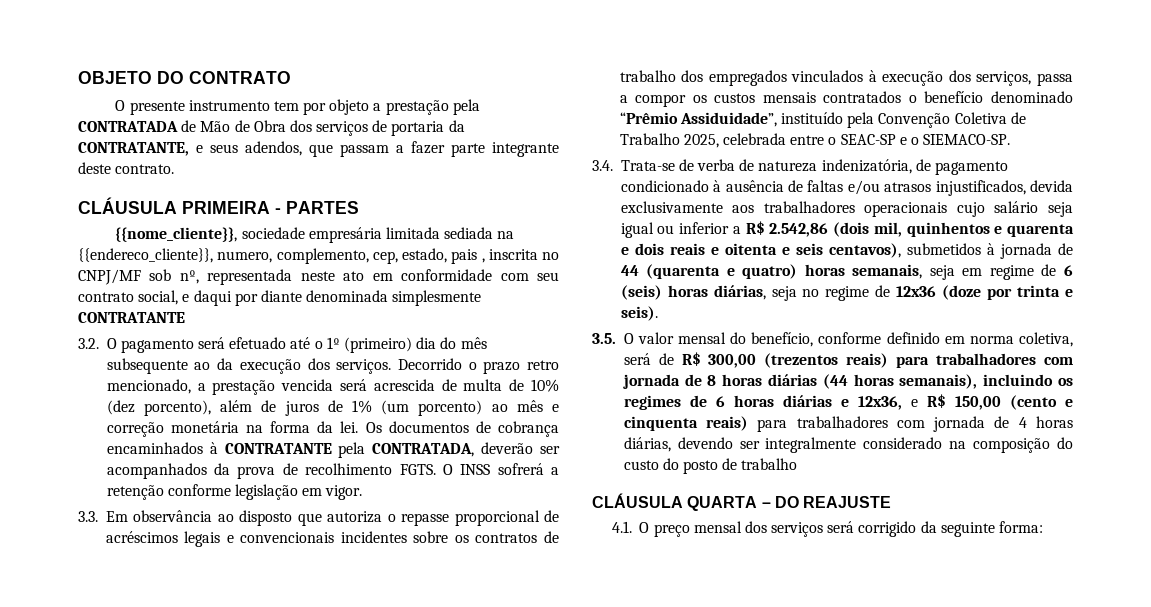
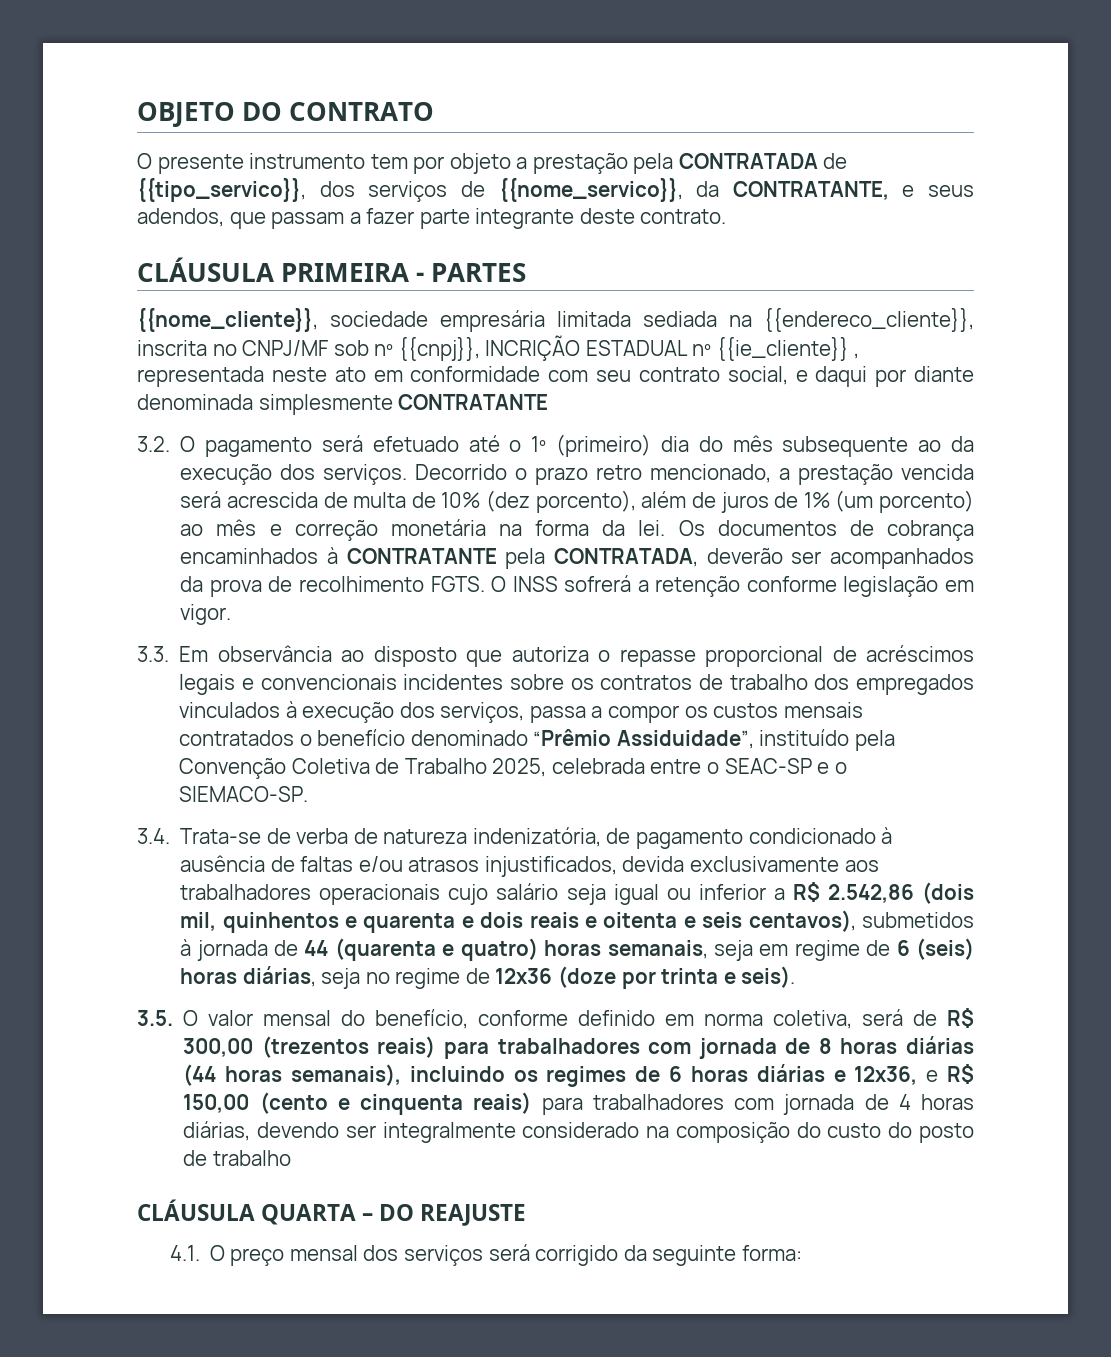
- O presente instrumento tem por objeto a prestação pela CONTRATADA de Mão de Obra dos serviços de portaria da CONTRATANTE, e seus adendos, que passam a fazer parte integrante deste contrato.
+ O presente instrumento tem por objeto a prestação pela CONTRATADA de {{tipo_servico}}, dos serviços de {{nome_servico}}, da CONTRATANTE, e seus adendos, que passam a fazer parte integrante deste contrato.
- {{nome_cliente}}, sociedade empresária limitada sediada na {{endereco_cliente}}, numero, complemento, cep, estado, pais , inscrita no CNPJ/MF sob nº, representada neste ato em conformidade com seu contrato social, e daqui por diante denominada simplesmente CONTRATANTE
+ {{nome_cliente}}, sociedade empresária limitada sediada na {{endereco_cliente}}, inscrita no CNPJ/MF sob nº {{cnpj}}, INCRIÇÃO ESTADUAL nº {{ie_cliente}} , representada neste ato em conformidade com seu contrato social, e daqui por diante denominada simplesmente CONTRATANTE

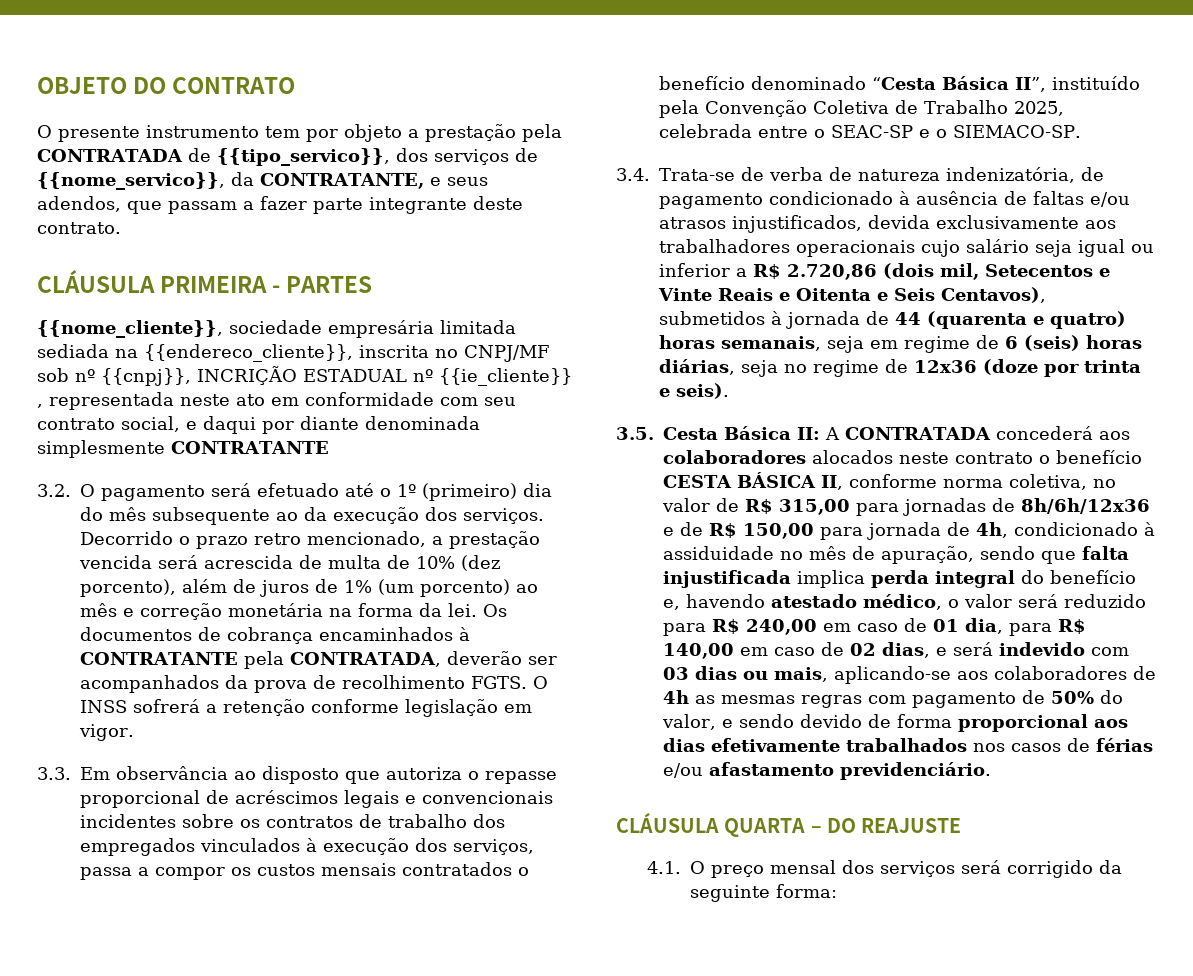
- 3.3. Em observância ao disposto que autoriza o repasse proporcional de acréscimos legais e convencionais incidentes sobre os contratos de trabalho dos empregados vinculados à execução dos serviços, passa a compor os custos mensais contratados o benefício denominado “Prêmio Assiduidade”, instituído pela Convenção Coletiva de Trabalho 2025, celebrada entre o SEAC-SP e o SIEMACO-SP.
+ 3.3. Em observância ao disposto que autoriza o repasse proporcional de acréscimos legais e convencionais incidentes sobre os contratos de trabalho dos empregados vinculados à execução dos serviços, passa a compor os custos mensais contratados o benefício denominado “Cesta Básica II”, instituído pela Convenção Coletiva de Trabalho 2025, celebrada entre o SEAC-SP e o SIEMACO-SP.
- 3.4. Trata-se de verba de natureza indenizatória, de pagamento condicionado à ausência de faltas e/ou atrasos injustificados, devida exclusivamente aos trabalhadores operacionais cujo salário seja igual ou inferior a R$ 2.542,86 (dois mil, quinhentos e quarenta e dois reais e oitenta e seis centavos), submetidos à jornada de 44 (quarenta e quatro) horas semanais, seja em regime de 6 (seis) horas diárias, seja no regime de 12x36 (doze por trinta e seis).
+ 3.4. Trata-se de verba de natureza indenizatória, de pagamento condicionado à ausência de faltas e/ou atrasos injustificados, devida exclusivamente aos trabalhadores operacionais cujo salário seja igual ou inferior a R$ 2.720,86 (dois mil, Setecentos e Vinte Reais e Oitenta e Seis Centavos), submetidos à jornada de 44 (quarenta e quatro) horas semanais, seja em regime de 6 (seis) horas diárias, seja no regime de 12x36 (doze por trinta e seis).
- 3.5. O valor mensal do benefício, conforme definido em norma coletiva, será de R$ 300,00 (trezentos reais) para trabalhadores com jornada de 8 horas diárias (44 horas semanais), incluindo os regimes de 6 horas diárias e 12x36, e R$ 150,00 (cento e cinquenta reais) para trabalhadores com jornada de 4 horas diárias, devendo ser integralmente considerado na composição do custo do posto de trabalho
+ 3.5. Cesta Básica II: A CONTRATADA concederá aos colaboradores alocados neste contrato o benefício CESTA BÁSICA II, conforme norma coletiva, no valor de R$ 315,00 para jornadas de 8h/6h/12x36 e de R$ 150,00 para jornada de 4h, condicionado à assiduidade no mês de apuração, sendo que falta injustificada implica perda integral do benefício e, havendo atestado médico, o valor será reduzido para R$ 240,00 em caso de 01 dia, para R$ 140,00 em caso de 02 dias, e será indevido com 03 dias ou mais, aplicando-se aos colaboradores de 4h as mesmas regras com pagamento de 50% do valor, e sendo devido de forma proporcional aos dias efetivamente trabalhados nos casos de férias e/ou afastamento previdenciário.

